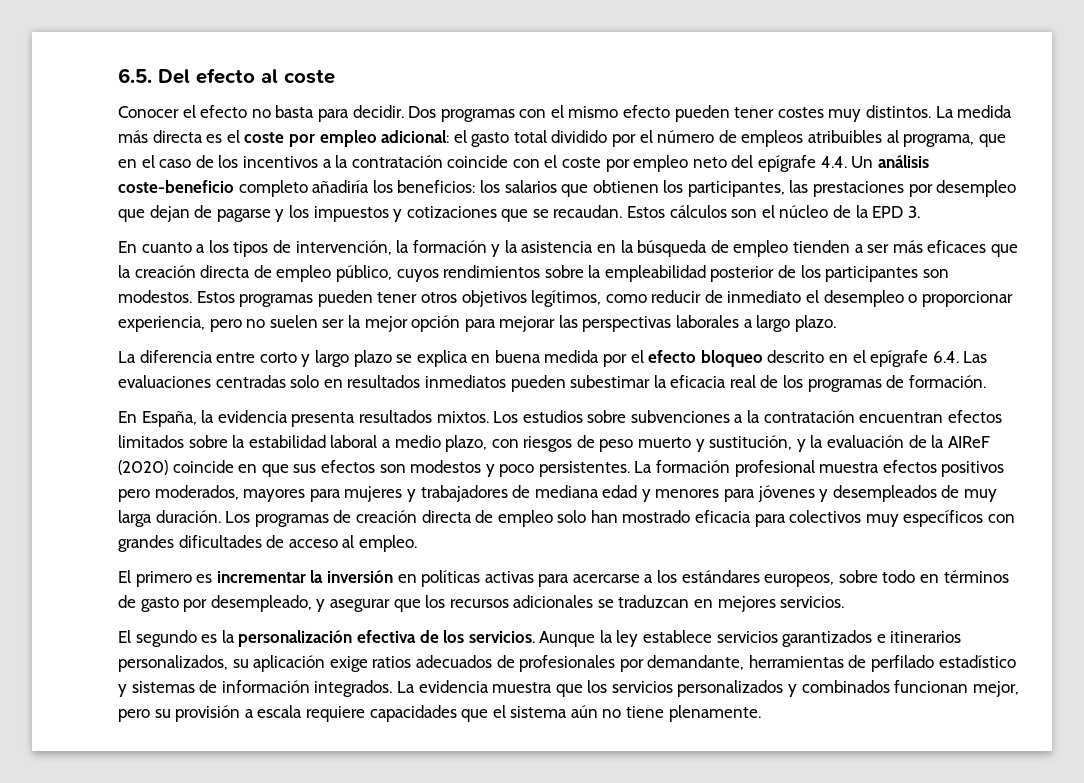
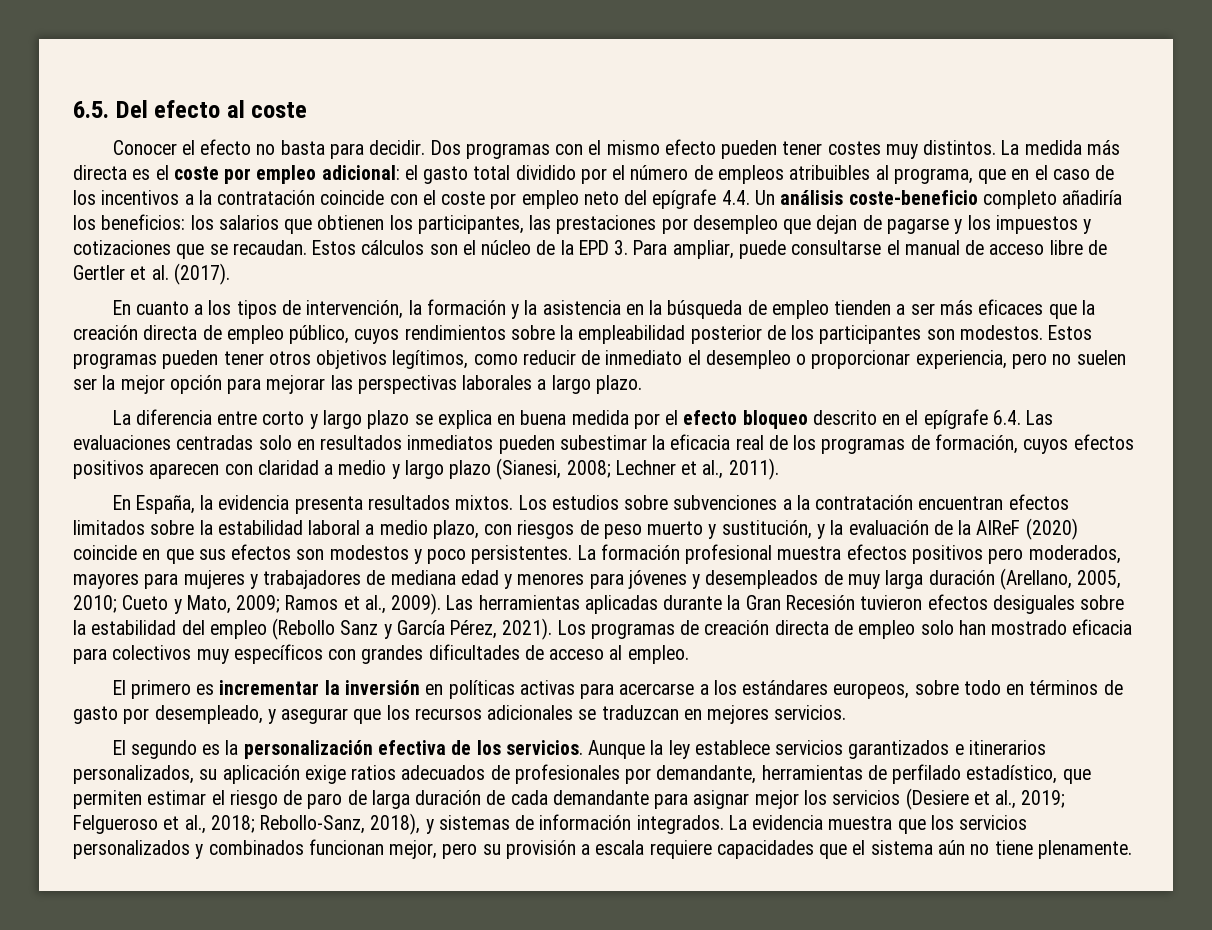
- Estos cálculos son el núcleo de la EPD 3.
+ Estos cálculos son el núcleo de la EPD 3. Para ampliar, puede consultarse el manual de acceso libre de Gertler et al. (2017).
- La diferencia entre corto y largo plazo se explica en buena medida por el efecto bloqueo descrito en el epígrafe 6.4. Las evaluaciones centradas solo en resultados inmediatos pueden subestimar la eficacia real de los programas de formación.
+ La diferencia entre corto y largo plazo se explica en buena medida por el efecto bloqueo descrito en el epígrafe 6.4. Las evaluaciones centradas solo en resultados inmediatos pueden subestimar la eficacia real de los programas de formación, cuyos efectos positivos aparecen con claridad a medio y largo plazo (Sianesi, 2008; Lechner et al., 2011).
- La formación profesional muestra efectos positivos pero moderados, mayores para mujeres y trabajadores de mediana edad y menores para jóvenes y desempleados de muy larga duración.
+ La formación profesional muestra efectos positivos pero moderados, mayores para mujeres y trabajadores de mediana edad y menores para jóvenes y desempleados de muy larga duración (Arellano, 2005, 2010; Cueto y Mato, 2009; Ramos et al., 2009). Las herramientas aplicadas durante la Gran Recesión tuvieron efectos desiguales sobre la estabilidad del empleo (Rebollo Sanz y García Pérez, 2021).
- Aunque la ley establece servicios garantizados e itinerarios personalizados, su aplicación exige ratios adecuados de profesionales por demandante, herramientas de perfilado estadístico y sistemas de información integrados.
+ Aunque la ley establece servicios garantizados e itinerarios personalizados, su aplicación exige ratios adecuados de profesionales por demandante, herramientas de perfilado estadístico, que permiten estimar el riesgo de paro de larga duración de cada demandante para asignar mejor los servicios (Desiere et al., 2019; Felgueroso et al., 2018; Rebollo-Sanz, 2018), y sistemas de información integrados.

